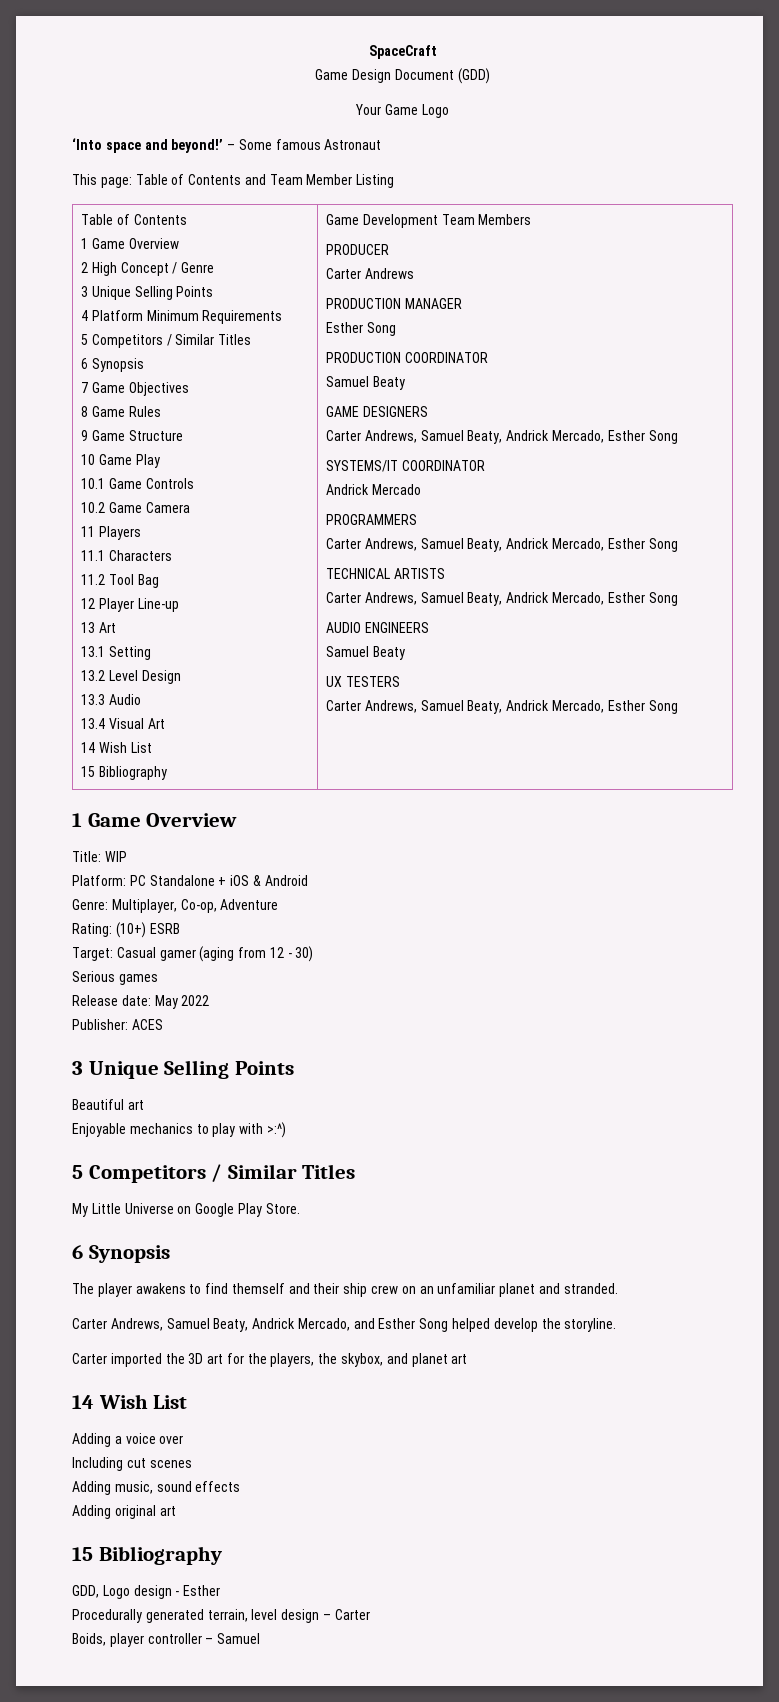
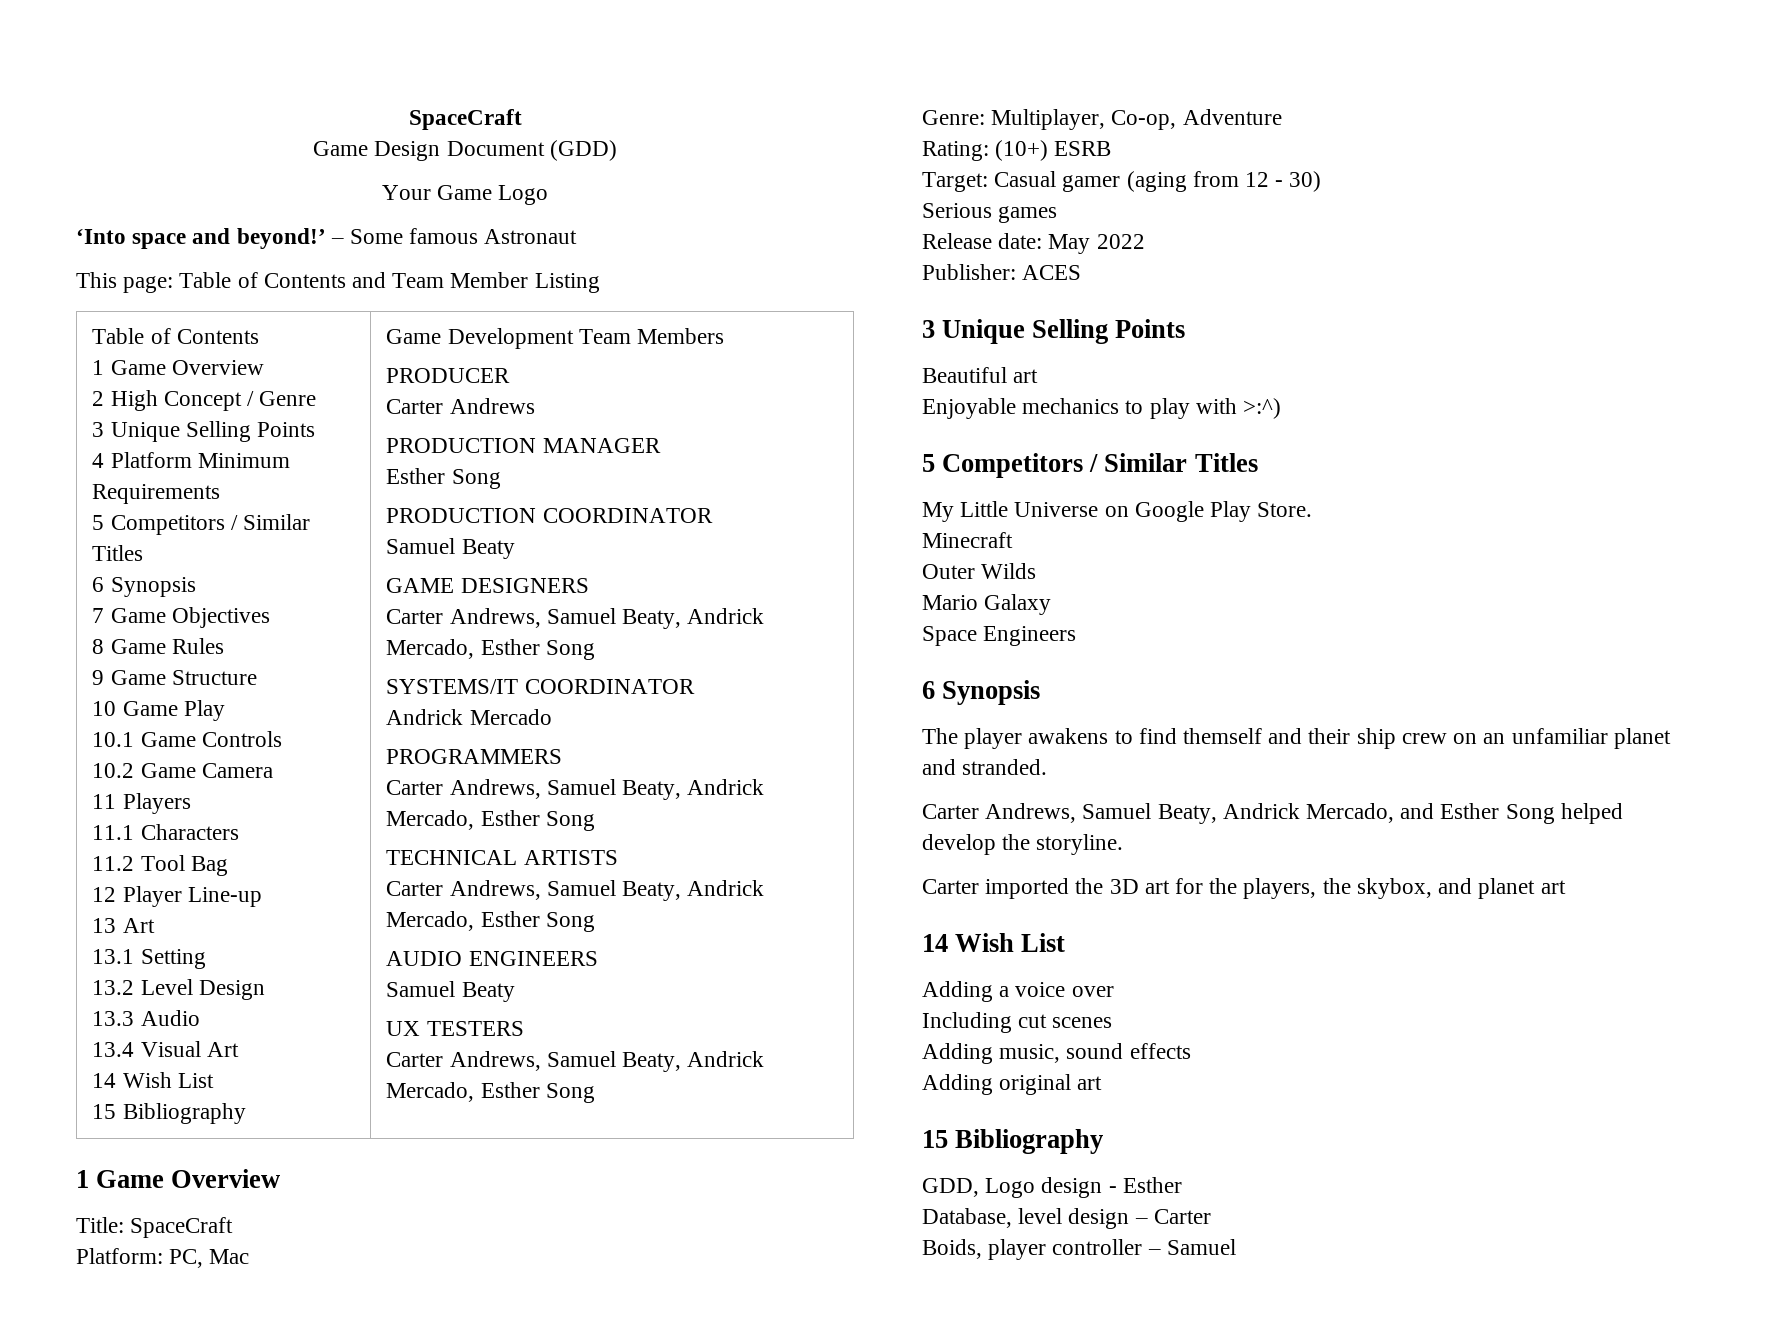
- Title: WIP
+ Title: SpaceCraft
- Platform: PC Standalone + iOS & Android
+ Platform: PC, Mac
+ Minecraft
+ Outer Wilds
+ Mario Galaxy
+ Space Engineers
- Procedurally generated terrain, level design – Carter
+ Database, level design – Carter

